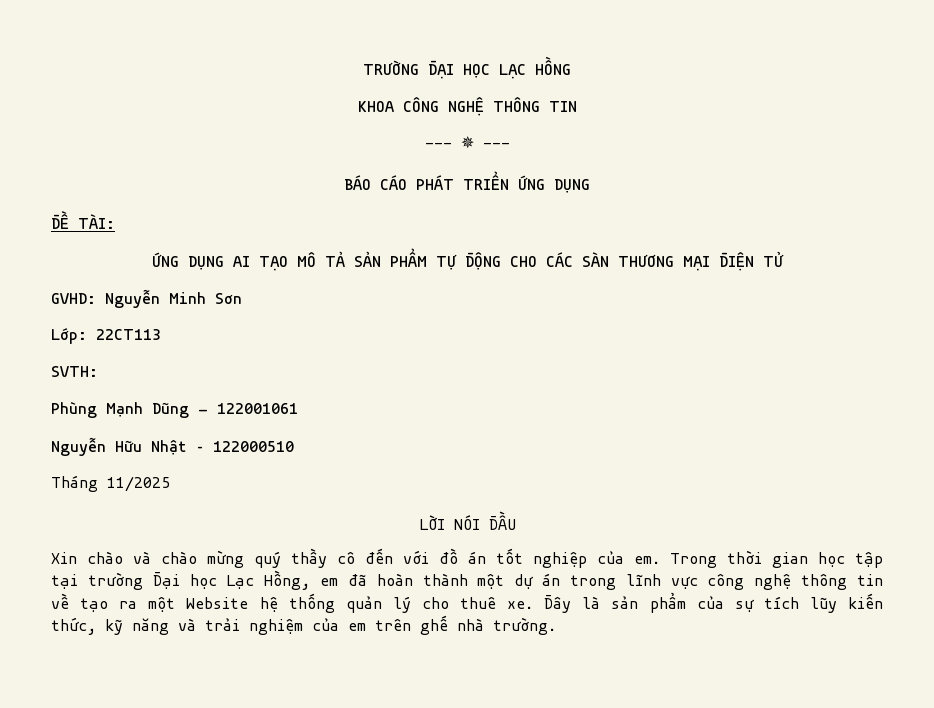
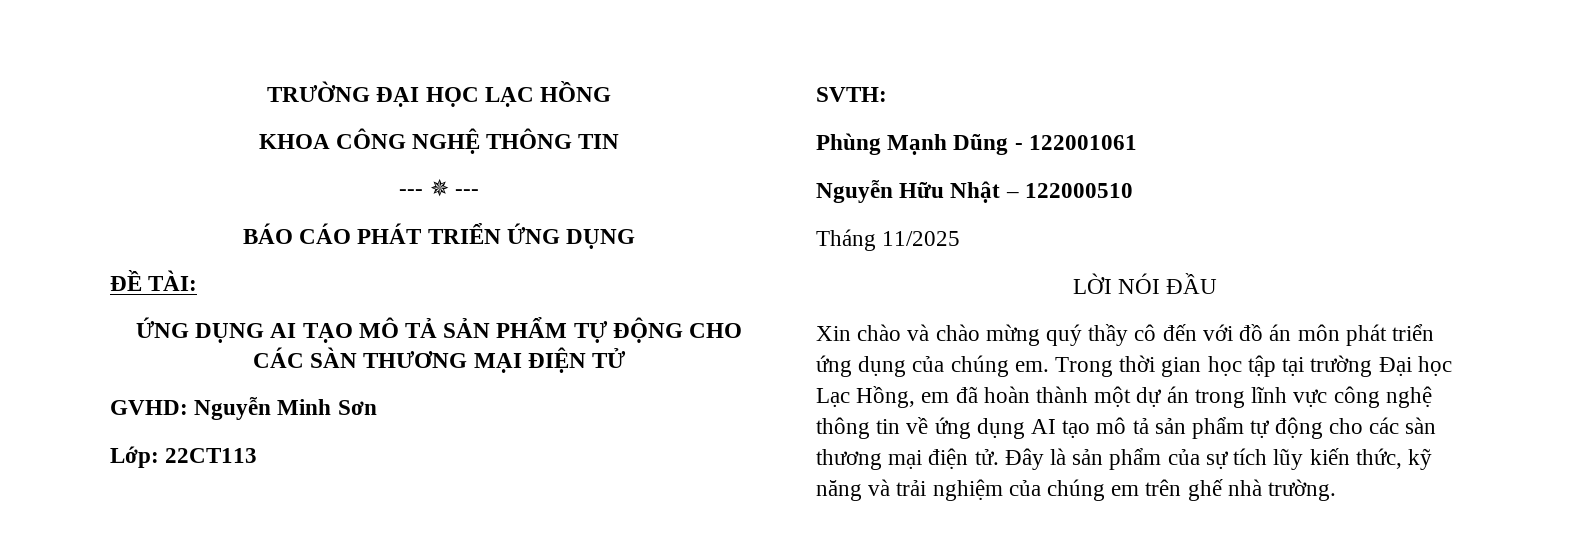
- Xin chào và chào mừng quý thầy cô đến với đồ án tốt nghiệp của em.
+ Xin chào và chào mừng quý thầy cô đến với đồ án môn phát triển ứng dụng của chúng em.
- Trong thời gian học tập tại trường Đại học Lạc Hồng, em đã hoàn thành một dự án trong lĩnh vực công nghệ thông tin về tạo ra một Website hệ thống quản lý cho thuê xe.
+ Trong thời gian học tập tại trường Đại học Lạc Hồng, em đã hoàn thành một dự án trong lĩnh vực công nghệ thông tin về ứng dụng AI tạo mô tả sản phẩm tự động cho các sàn thương mại điện tử.
- Đây là sản phẩm của sự tích lũy kiến thức, kỹ năng và trải nghiệm của em trên ghế nhà trường.
+ Đây là sản phẩm của sự tích lũy kiến thức, kỹ năng và trải nghiệm của chúng em trên ghế nhà trường.

